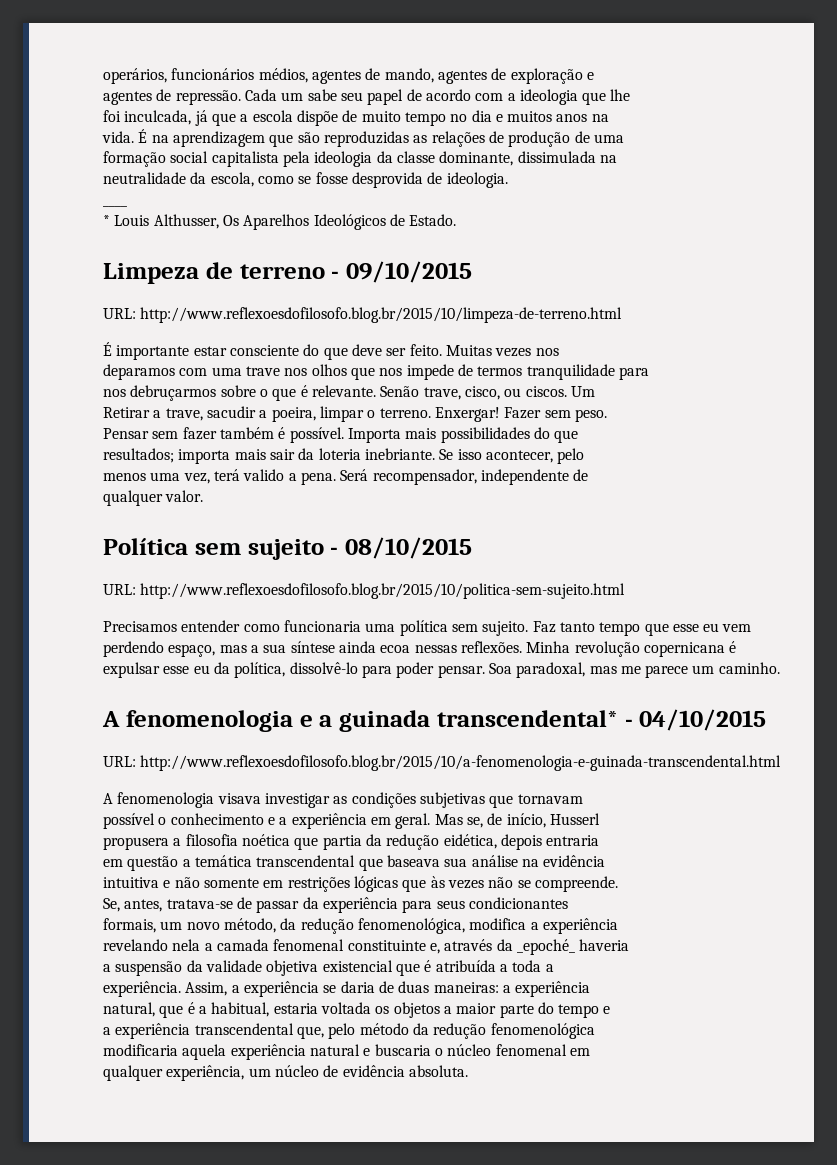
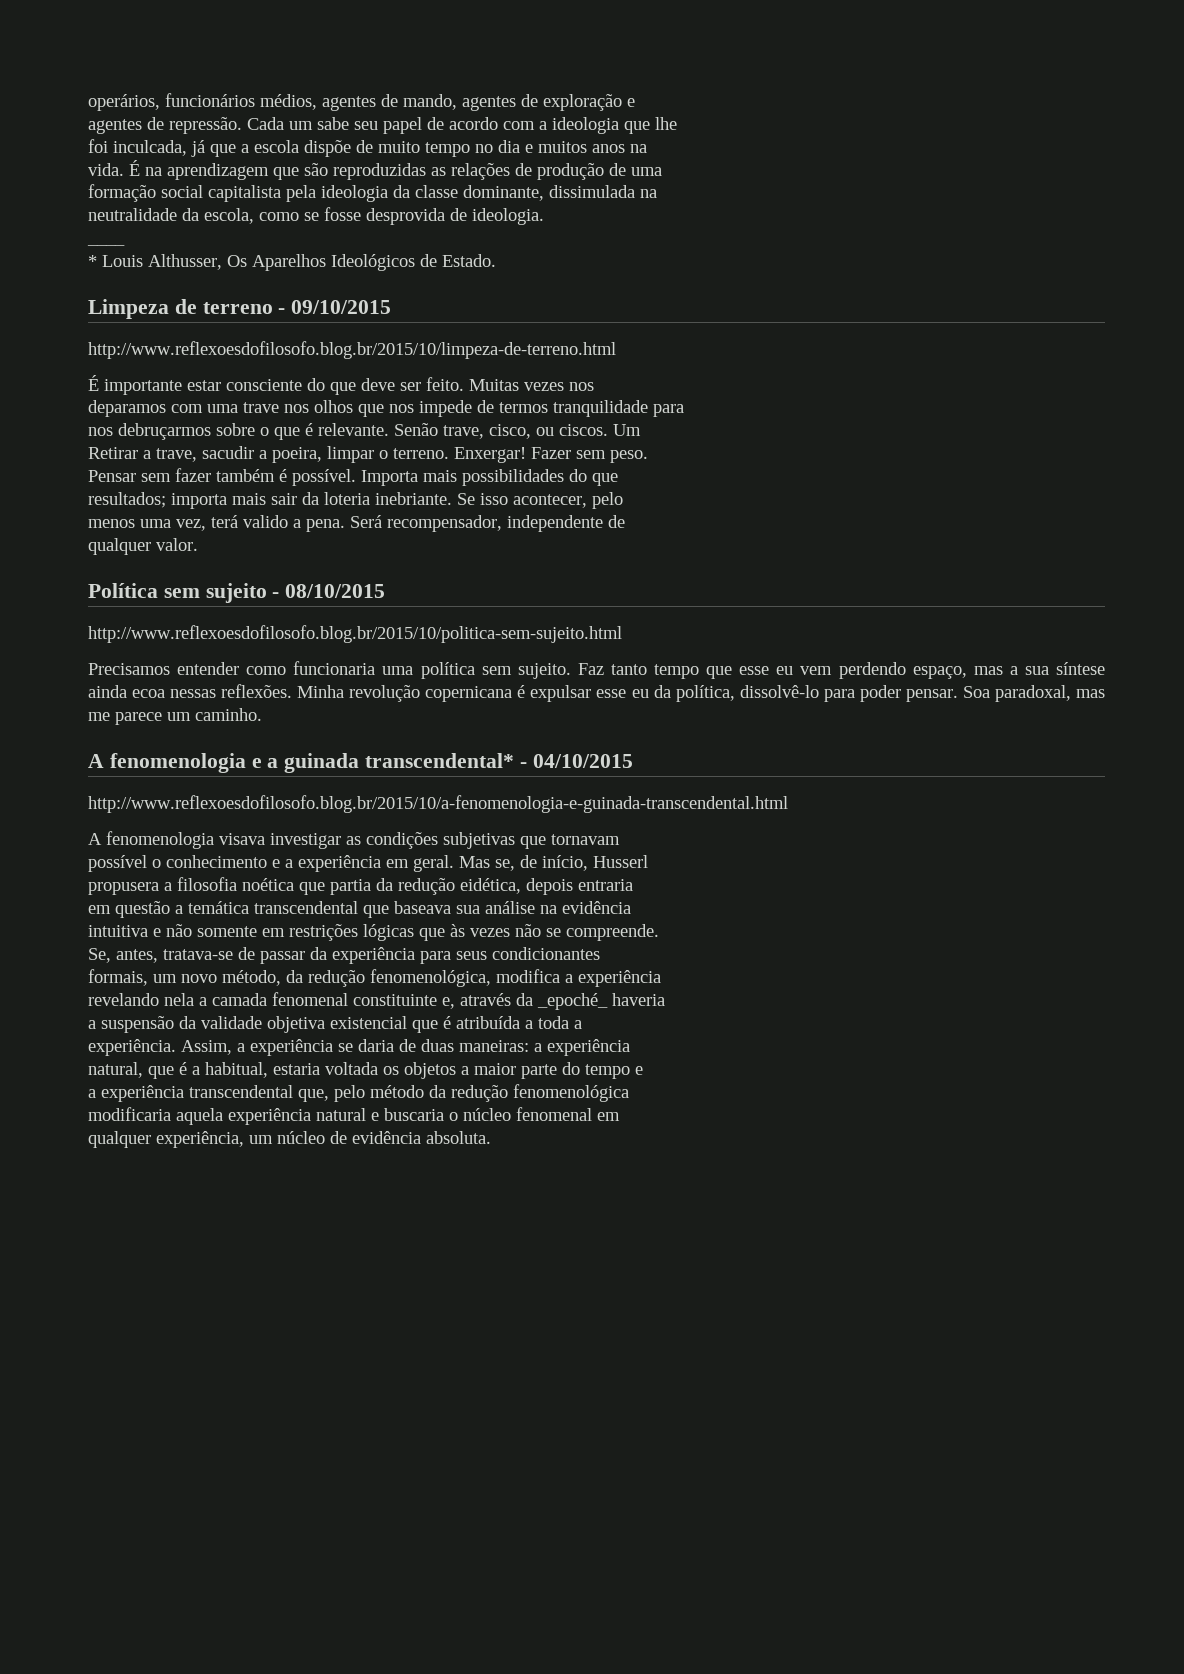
- URL: http://www.reflexoesdofilosofo.blog.br/2015/10/limpeza-de-terreno.html
+ http://www.reflexoesdofilosofo.blog.br/2015/10/limpeza-de-terreno.html
- URL: http://www.reflexoesdofilosofo.blog.br/2015/10/politica-sem-sujeito.html
+ http://www.reflexoesdofilosofo.blog.br/2015/10/politica-sem-sujeito.html
- URL: http://www.reflexoesdofilosofo.blog.br/2015/10/a-fenomenologia-e-guinada-transcendental.html
+ http://www.reflexoesdofilosofo.blog.br/2015/10/a-fenomenologia-e-guinada-transcendental.html

